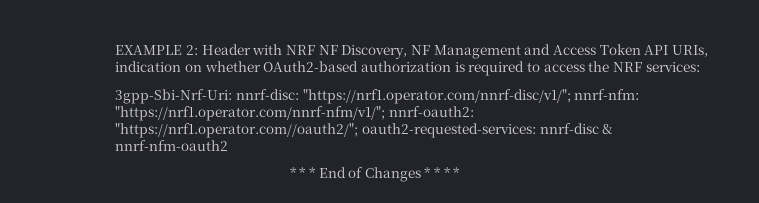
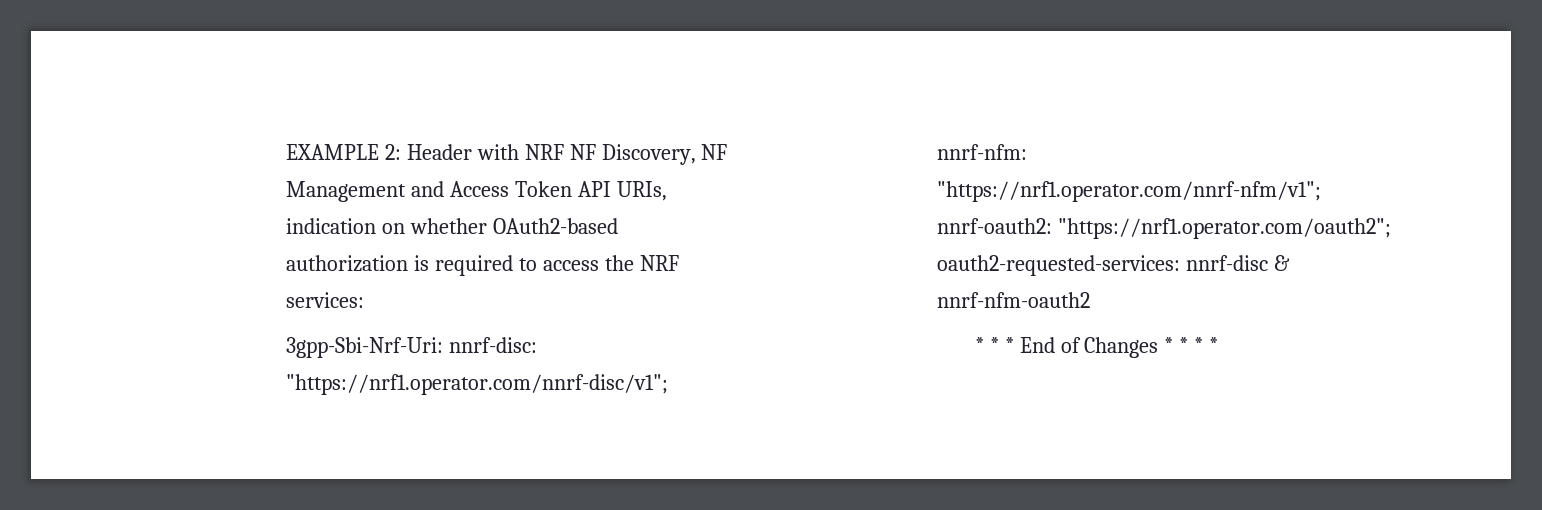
- 3gpp-Sbi-Nrf-Uri: nnrf-disc: "https://nrf1.operator.com/nnrf-disc/v1/"; nnrf-nfm: "https://nrf1.operator.com/nnrf-nfm/v1/"; nnrf-oauth2: "https://nrf1.operator.com//oauth2/"; oauth2-requested-services: nnrf-disc & nnrf-nfm-oauth2
+ 3gpp-Sbi-Nrf-Uri: nnrf-disc: "https://nrf1.operator.com/nnrf-disc/v1"; nnrf-nfm: "https://nrf1.operator.com/nnrf-nfm/v1"; nnrf-oauth2: "https://nrf1.operator.com/oauth2"; oauth2-requested-services: nnrf-disc & nnrf-nfm-oauth2

